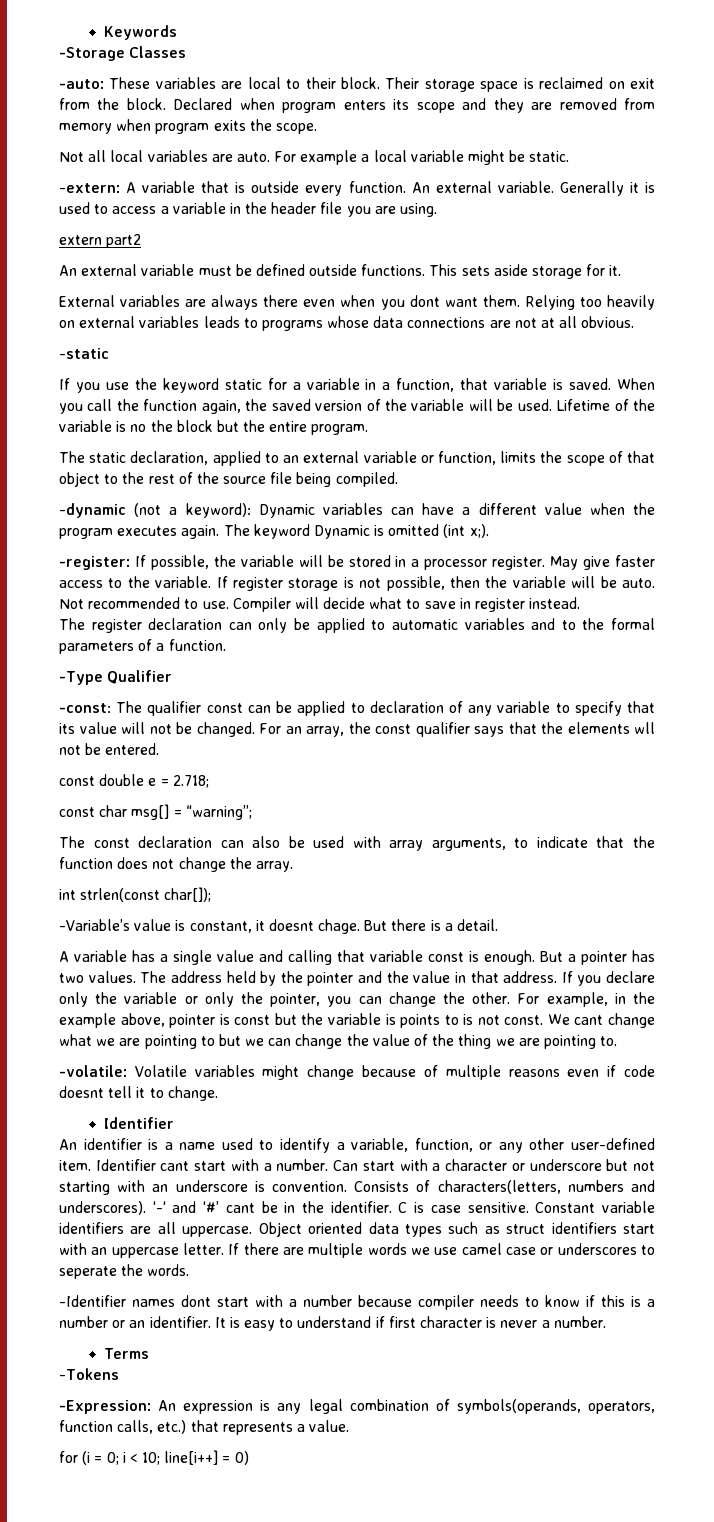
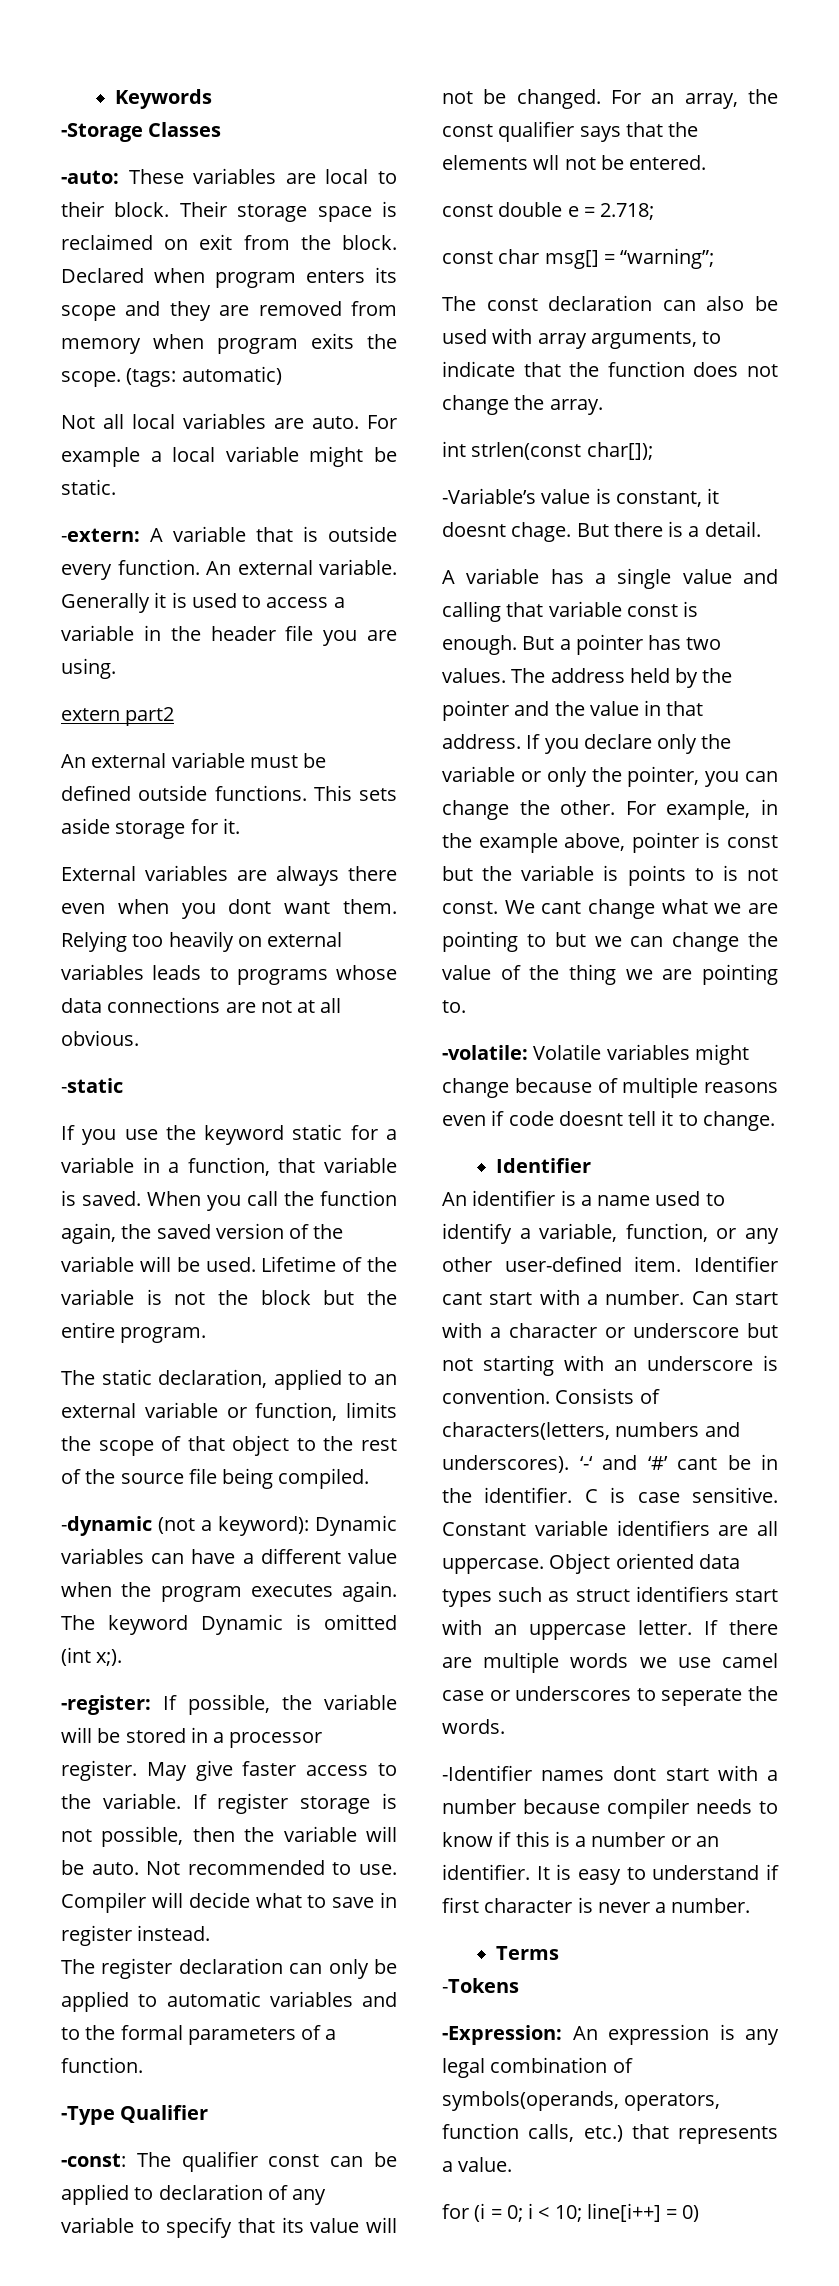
+ (tags: automatic)
- Lifetime of the variable is no the block but the entire program.
+ Lifetime of the variable is not the block but the entire program.

